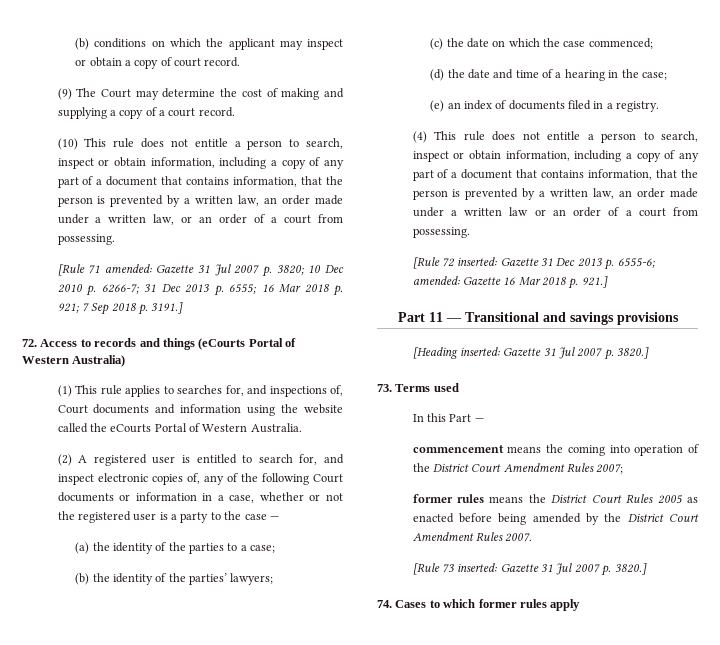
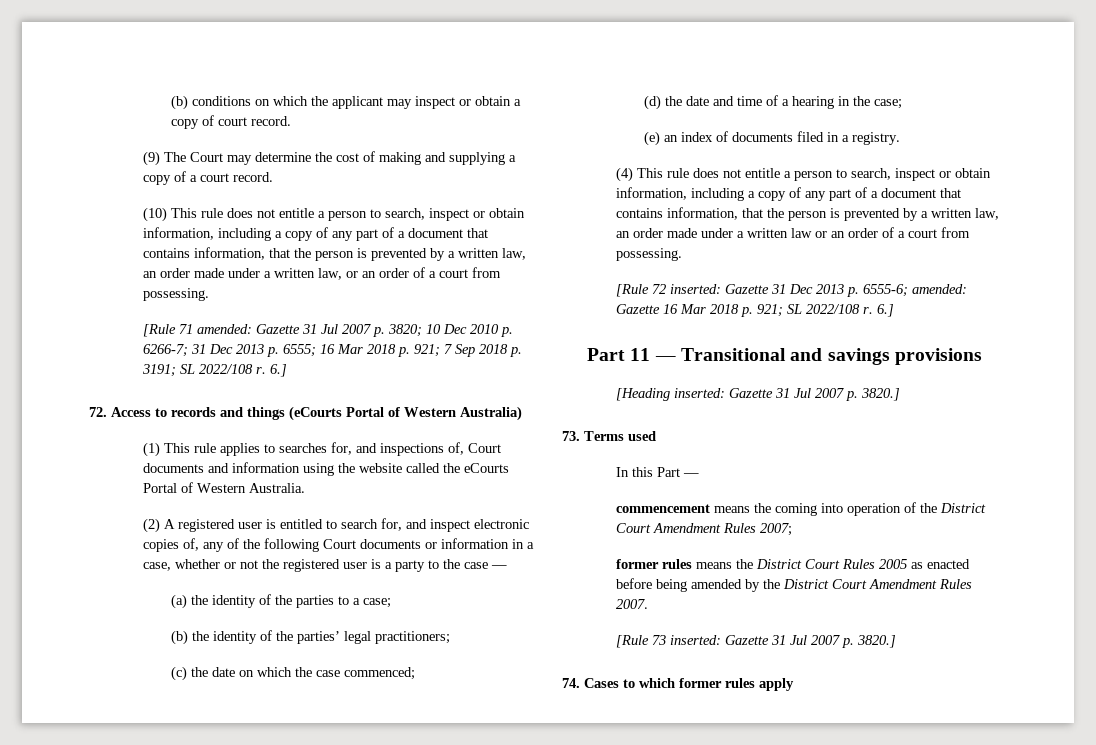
- [Rule 71 amended: Gazette 31 Jul 2007 p. 3820; 10 Dec 2010 p. 6266-7; 31 Dec 2013 p. 6555; 16 Mar 2018 p. 921; 7 Sep 2018 p. 3191.]
+ [Rule 71 amended: Gazette 31 Jul 2007 p. 3820; 10 Dec 2010 p. 6266-7; 31 Dec 2013 p. 6555; 16 Mar 2018 p. 921; 7 Sep 2018 p. 3191; SL 2022/108 r. 6.]
- (b) the identity of the parties’ lawyers;
+ (b) the identity of the parties’ legal practitioners;
- [Rule 72 inserted: Gazette 31 Dec 2013 p. 6555-6; amended: Gazette 16 Mar 2018 p. 921.]
+ [Rule 72 inserted: Gazette 31 Dec 2013 p. 6555-6; amended: Gazette 16 Mar 2018 p. 921; SL 2022/108 r. 6.]

